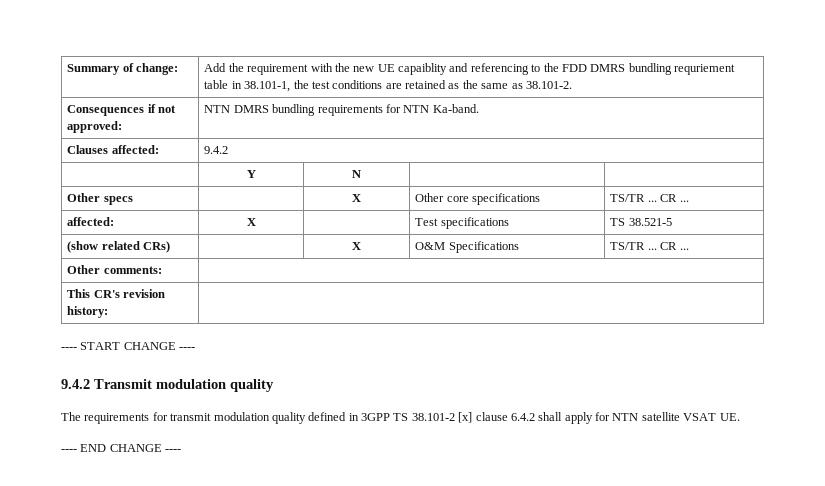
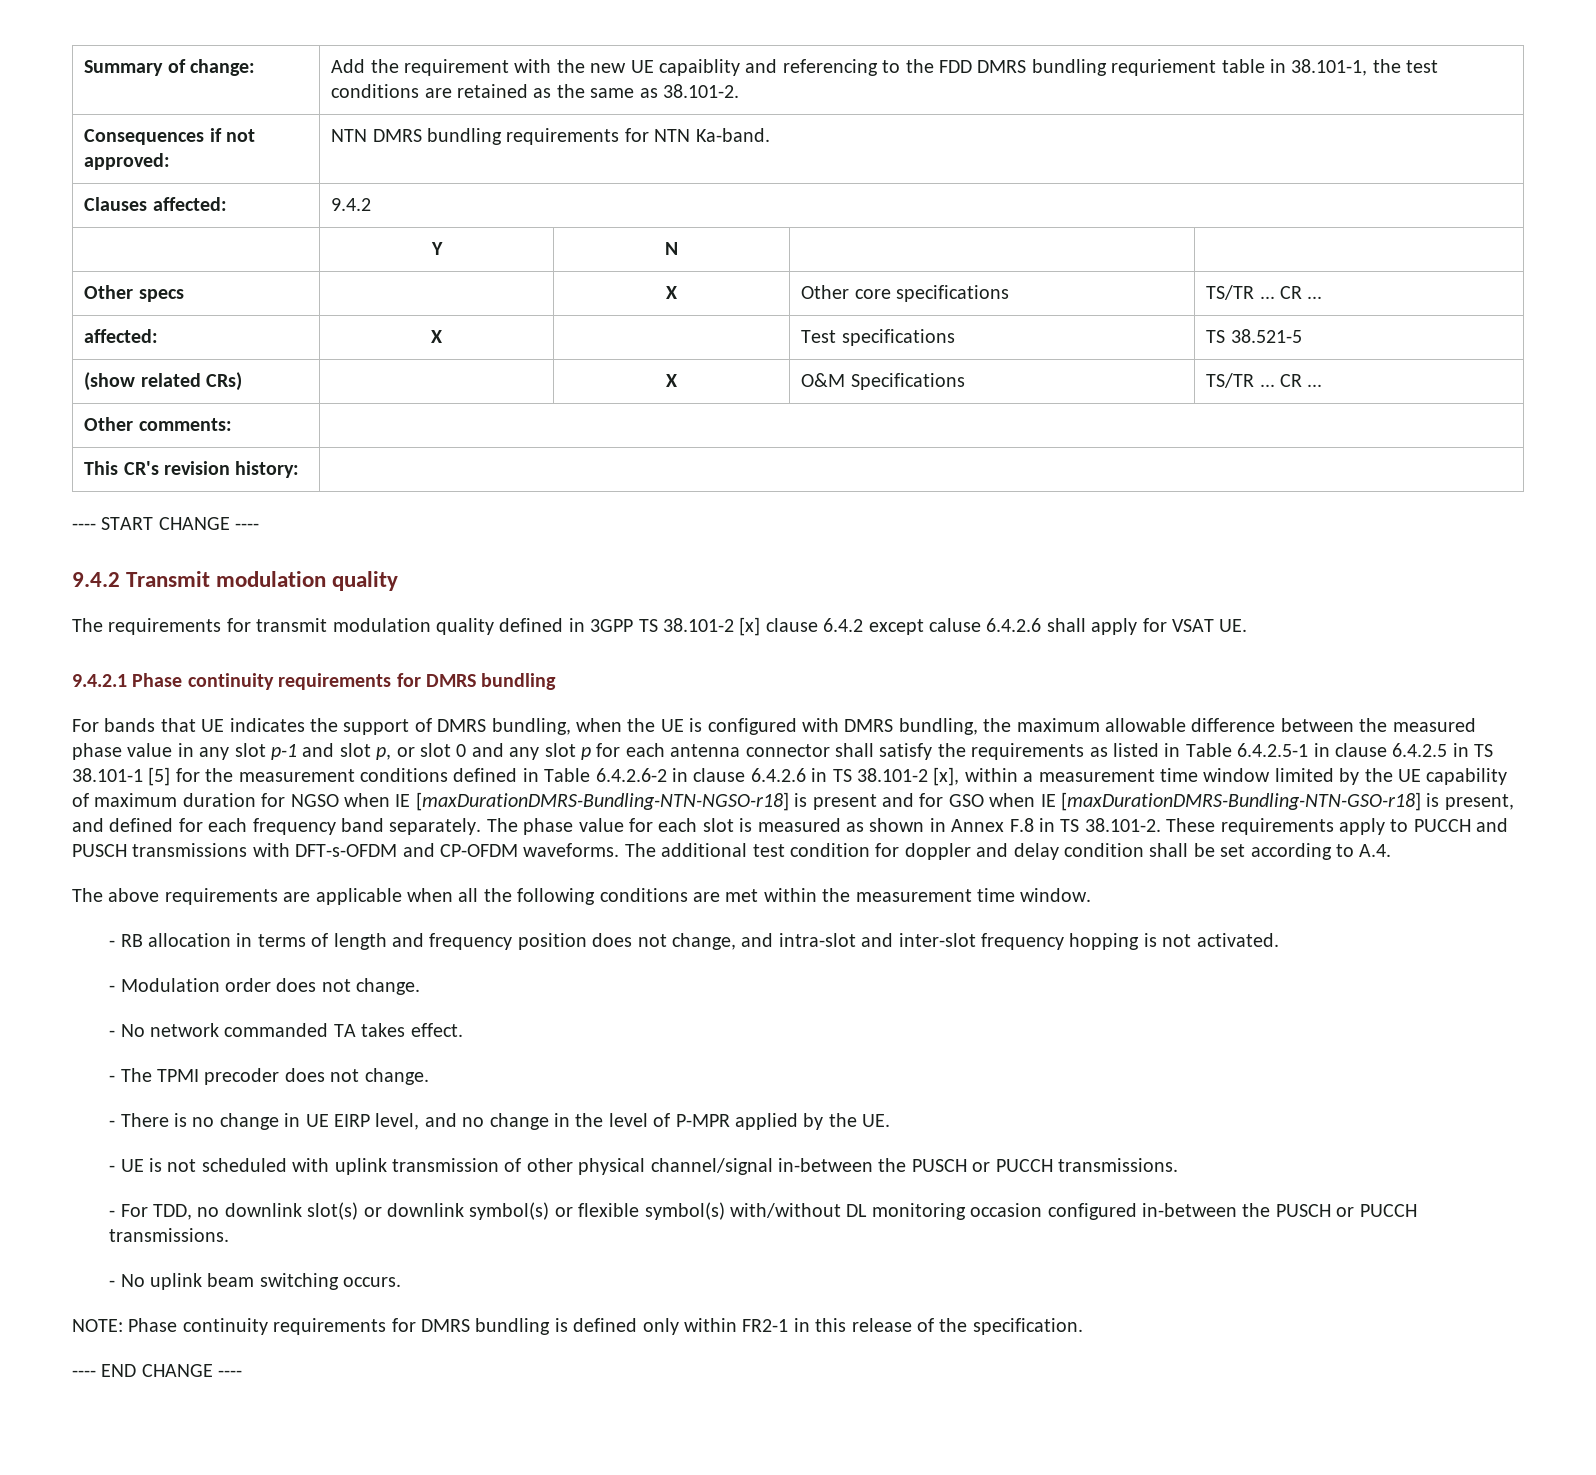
- The requirements for transmit modulation quality defined in 3GPP TS 38.101-2 [x] clause 6.4.2 shall apply for NTN satellite VSAT UE.
+ The requirements for transmit modulation quality defined in 3GPP TS 38.101-2 [x] clause 6.4.2 except caluse 6.4.2.6 shall apply for VSAT UE.
+ 9.4.2.1 Phase continuity requirements for DMRS bundling
+ For bands that UE indicates the support of DMRS bundling, when the UE is configured with DMRS bundling, the maximum allowable difference between the measured phase value in any slot p-1 and slot p, or slot 0 and any slot p for each antenna connector shall satisfy the requirements as listed in Table 6.4.2.5-1 in clause 6.4.2.5 in TS 38.101-1 [5] for the measurement conditions defined in Table 6.4.2.6-2 in clause 6.4.2.6 in TS 38.101-2 [x], within a measurement time window limited by the UE capability of maximum duration for NGSO when IE [maxDurationDMRS-Bundling-NTN-NGSO-r18] is present and for GSO when IE [maxDurationDMRS-Bundling-NTN-GSO-r18] is present, and defined for each frequency band separately. The phase value for each slot is measured as shown in Annex F.8 in TS 38.101-2. These requirements apply to PUCCH and PUSCH transmissions with DFT-s-OFDM and CP-OFDM waveforms. The additional test condition for doppler and delay condition shall be set according to A.4.
+ The above requirements are applicable when all the following conditions are met within the measurement time window.
+ - RB allocation in terms of length and frequency position does not change, and intra-slot and inter-slot frequency hopping is not activated.
+ - Modulation order does not change.
+ - No network commanded TA takes effect.
+ - The TPMI precoder does not change.
+ - There is no change in UE EIRP level, and no change in the level of P-MPR applied by the UE.
+ - UE is not scheduled with uplink transmission of other physical channel/signal in-between the PUSCH or PUCCH transmissions.
+ - For TDD, no downlink slot(s) or downlink symbol(s) or flexible symbol(s) with/without DL monitoring occasion configured in-between the PUSCH or PUCCH transmissions.
+ - No uplink beam switching occurs.
+ NOTE: Phase continuity requirements for DMRS bundling is defined only within FR2-1 in this release of the specification.

